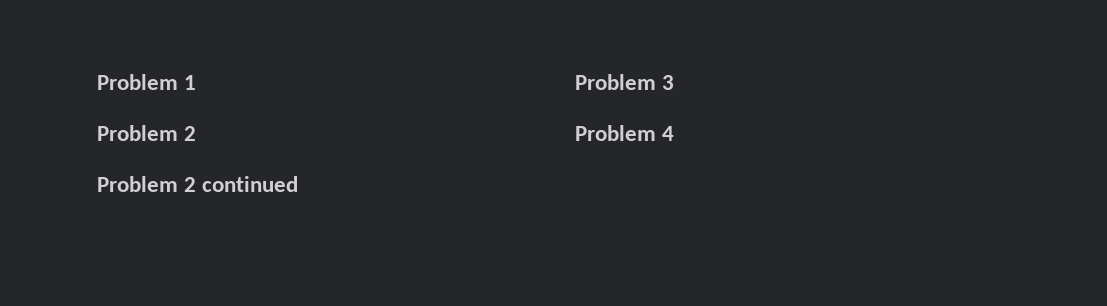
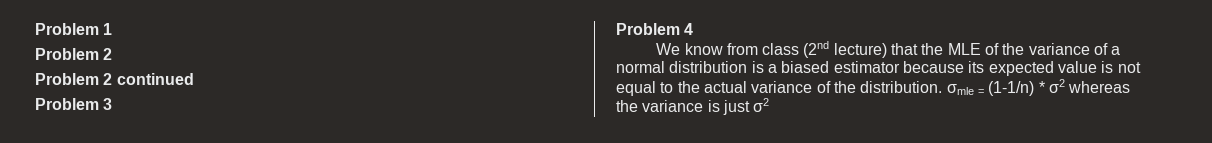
+ We know from class (2nd lecture) that the MLE of the variance of a normal distribution is a biased estimator because its expected value is not equal to the actual variance of the distribution. σmle = (1-1/n) * σ2 whereas the variance is just σ2

